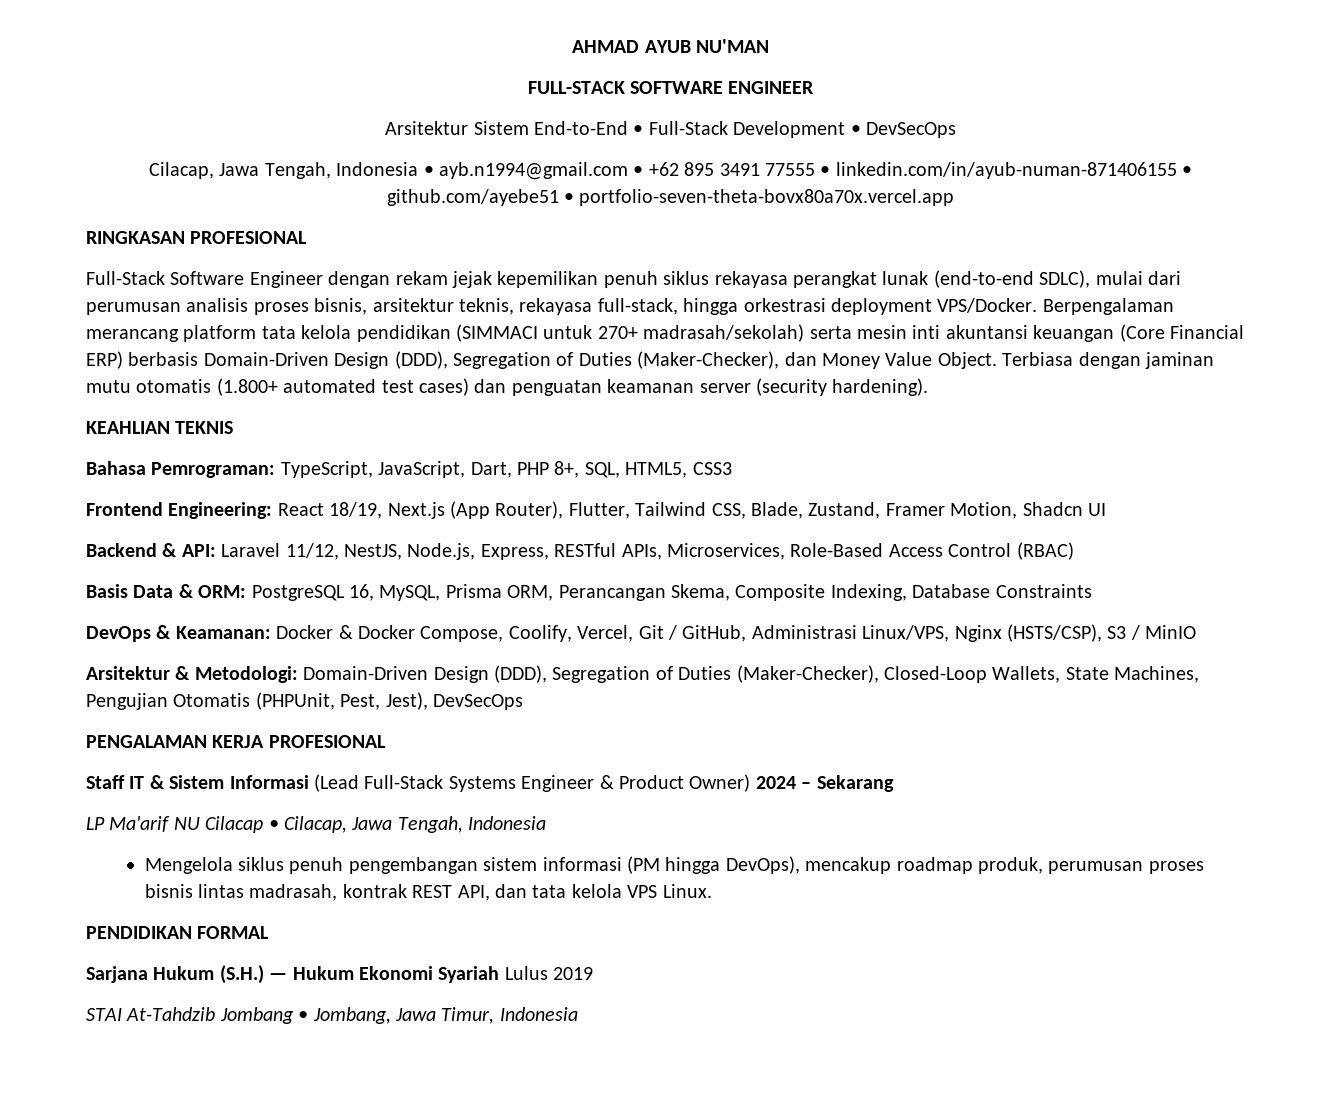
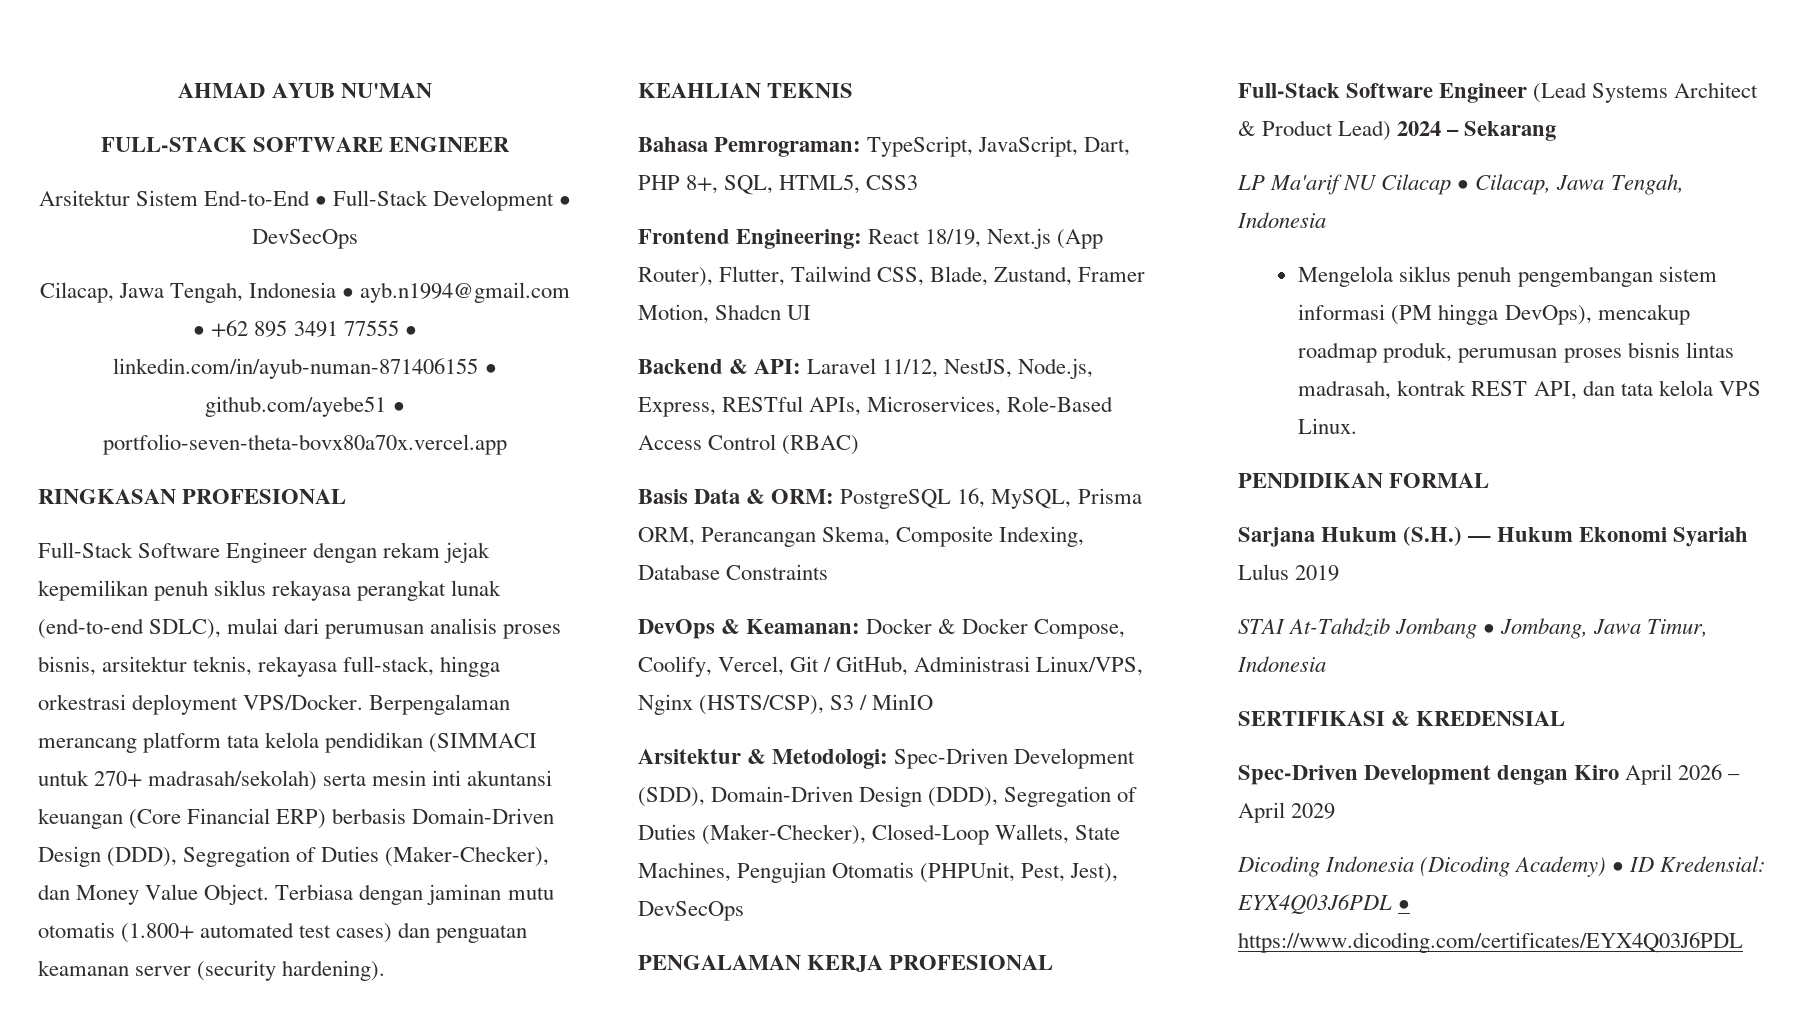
- Arsitektur & Metodologi: Domain-Driven Design (DDD), Segregation of Duties (Maker-Checker), Closed-Loop Wallets, State Machines, Pengujian Otomatis (PHPUnit, Pest, Jest), DevSecOps
+ Arsitektur & Metodologi: Spec-Driven Development (SDD), Domain-Driven Design (DDD), Segregation of Duties (Maker-Checker), Closed-Loop Wallets, State Machines, Pengujian Otomatis (PHPUnit, Pest, Jest), DevSecOps
- Staff IT & Sistem Informasi (Lead Full-Stack Systems Engineer & Product Owner) 2024 – Sekarang
+ Full-Stack Software Engineer (Lead Systems Architect & Product Lead) 2024 – Sekarang
+ SERTIFIKASI & KREDENSIAL
+ Spec-Driven Development dengan Kiro April 2026 – April 2029
+ Dicoding Indonesia (Dicoding Academy) • ID Kredensial: EYX4Q03J6PDL • https://www.dicoding.com/certificates/EYX4Q03J6PDL

